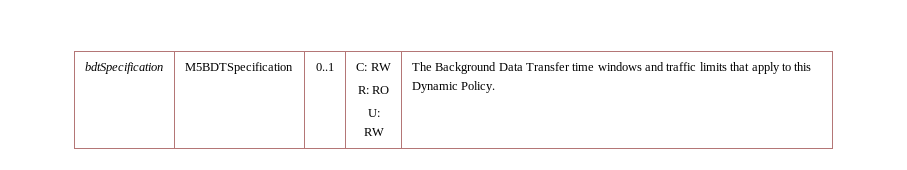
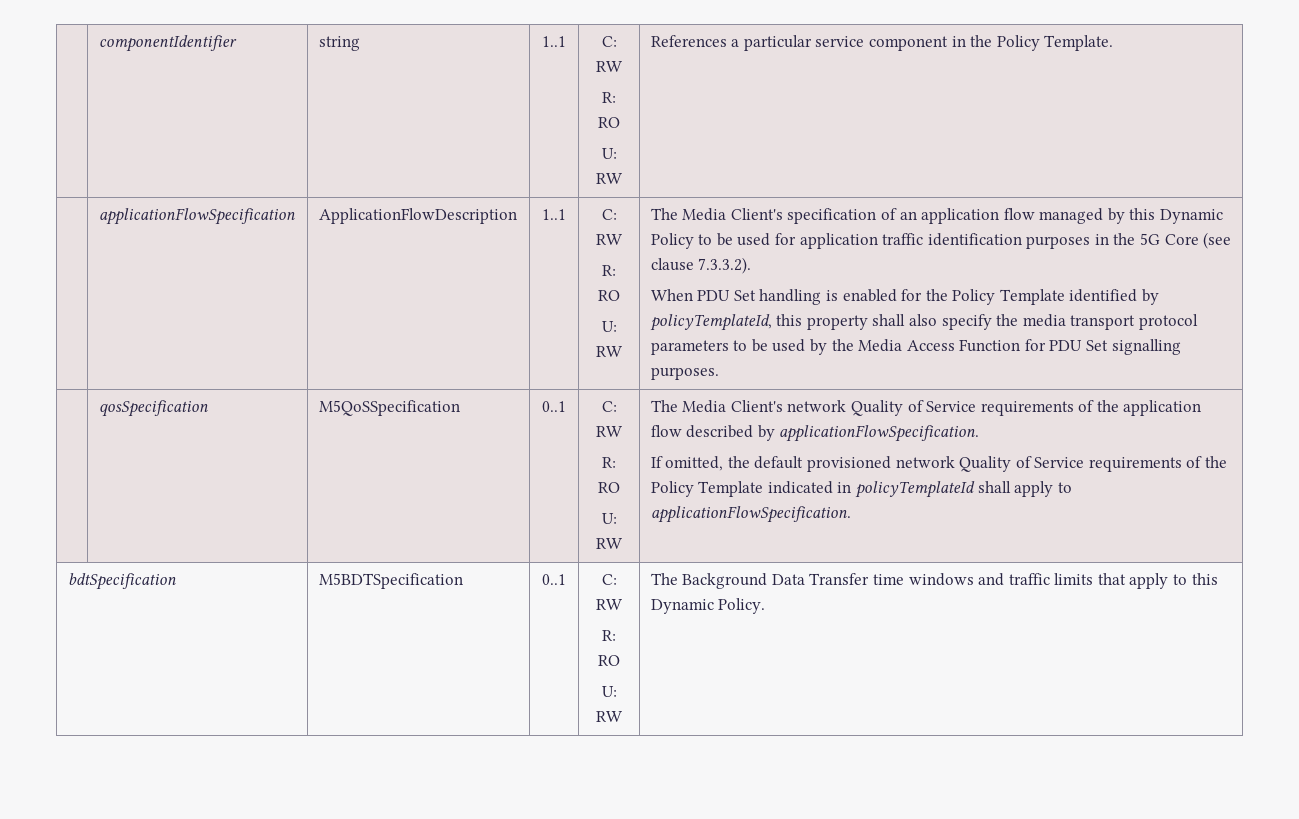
+ | componentIdentifier | string | 1..1 | C: RW
+ R: RO
+ U: RW | References a particular service component in the Policy Template.
+ | applicationFlowSpecification | ApplicationFlowDescription | 1..1 | C: RW
+ R: RO
+ U: RW | The Media Client's specification of an application flow managed by this Dynamic Policy to be used for application traffic identification purposes in the 5G Core (see clause 7.3.3.2).
+ When PDU Set handling is enabled for the Policy Template identified by policyTemplateId, this property shall also specify the media transport protocol parameters to be used by the Media Access Function for PDU Set signalling purposes.
+ | qosSpecification | M5QoSSpecification | 0..1 | C: RW
+ R: RO
+ U: RW | The Media Client's network Quality of Service requirements of the application flow described by applicationFlowSpecification.
+ If omitted, the default provisioned network Quality of Service requirements of the Policy Template indicated in policyTemplateId shall apply to applicationFlowSpecification.

